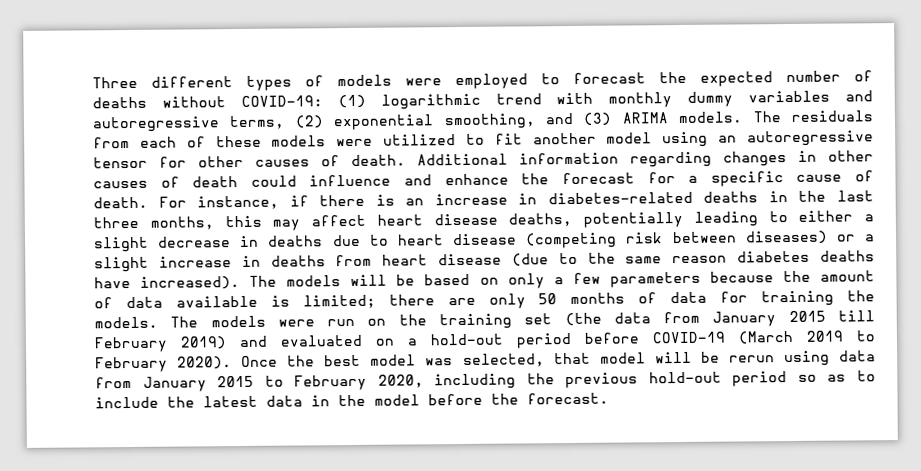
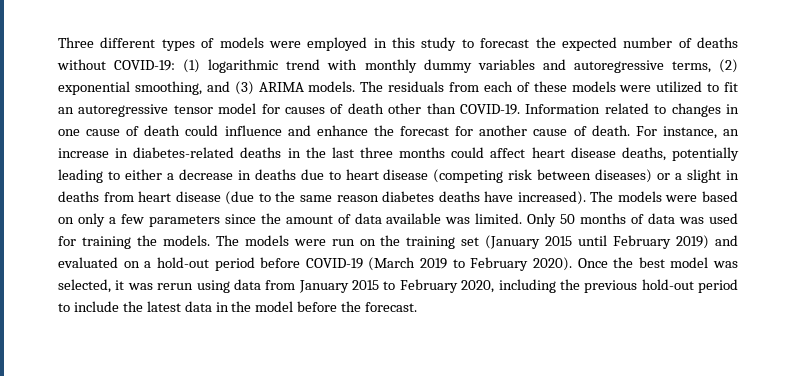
- Three different types of models were employed to forecast the expected number of deaths without COVID-19: (1) logarithmic trend with monthly dummy variables and autoregressive terms, (2) exponential smoothing, and (3) ARIMA models.
+ Three different types of models were employed in this study to forecast the expected number of deaths without COVID-19: (1) logarithmic trend with monthly dummy variables and autoregressive terms, (2) exponential smoothing, and (3) ARIMA models.
- The residuals from each of these models were utilized to fit another model using an autoregressive tensor for other causes of death. Additional information regarding changes in other causes of death could influence and enhance the forecast for a specific cause of death.
+ The residuals from each of these models were utilized to fit an autoregressive tensor model for causes of death other than COVID-19. Information related to changes in one cause of death could influence and enhance the forecast for another cause of death.
- For instance, if there is an increase in diabetes-related deaths in the last three months, this may affect heart disease deaths, potentially leading to either a slight decrease in deaths due to heart disease (competing risk between diseases) or a slight increase in deaths from heart disease (due to the same reason diabetes deaths have increased).
+ For instance, an increase in diabetes-related deaths in the last three months could affect heart disease deaths, potentially leading to either a decrease in deaths due to heart disease (competing risk between diseases) or a slight in deaths from heart disease (due to the same reason diabetes deaths have increased).
- The models will be based on only a few parameters because the amount of data available is limited; there are only 50 months of data for training the models.
+ The models were based on only a few parameters since the amount of data available was limited. Only 50 months of data was used for training the models.
- The models were run on the training set (the data from January 2015 till February 2019) and evaluated on a hold-out period before COVID-19 (March 2019 to February 2020).
+ The models were run on the training set (January 2015 until February 2019) and evaluated on a hold-out period before COVID-19 (March 2019 to February 2020).
- Once the best model was selected, that model will be rerun using data from January 2015 to February 2020, including the previous hold-out period so as to include the latest data in the model before the forecast.
+ Once the best model was selected, it was rerun using data from January 2015 to February 2020, including the previous hold-out period to include the latest data in the model before the forecast.

